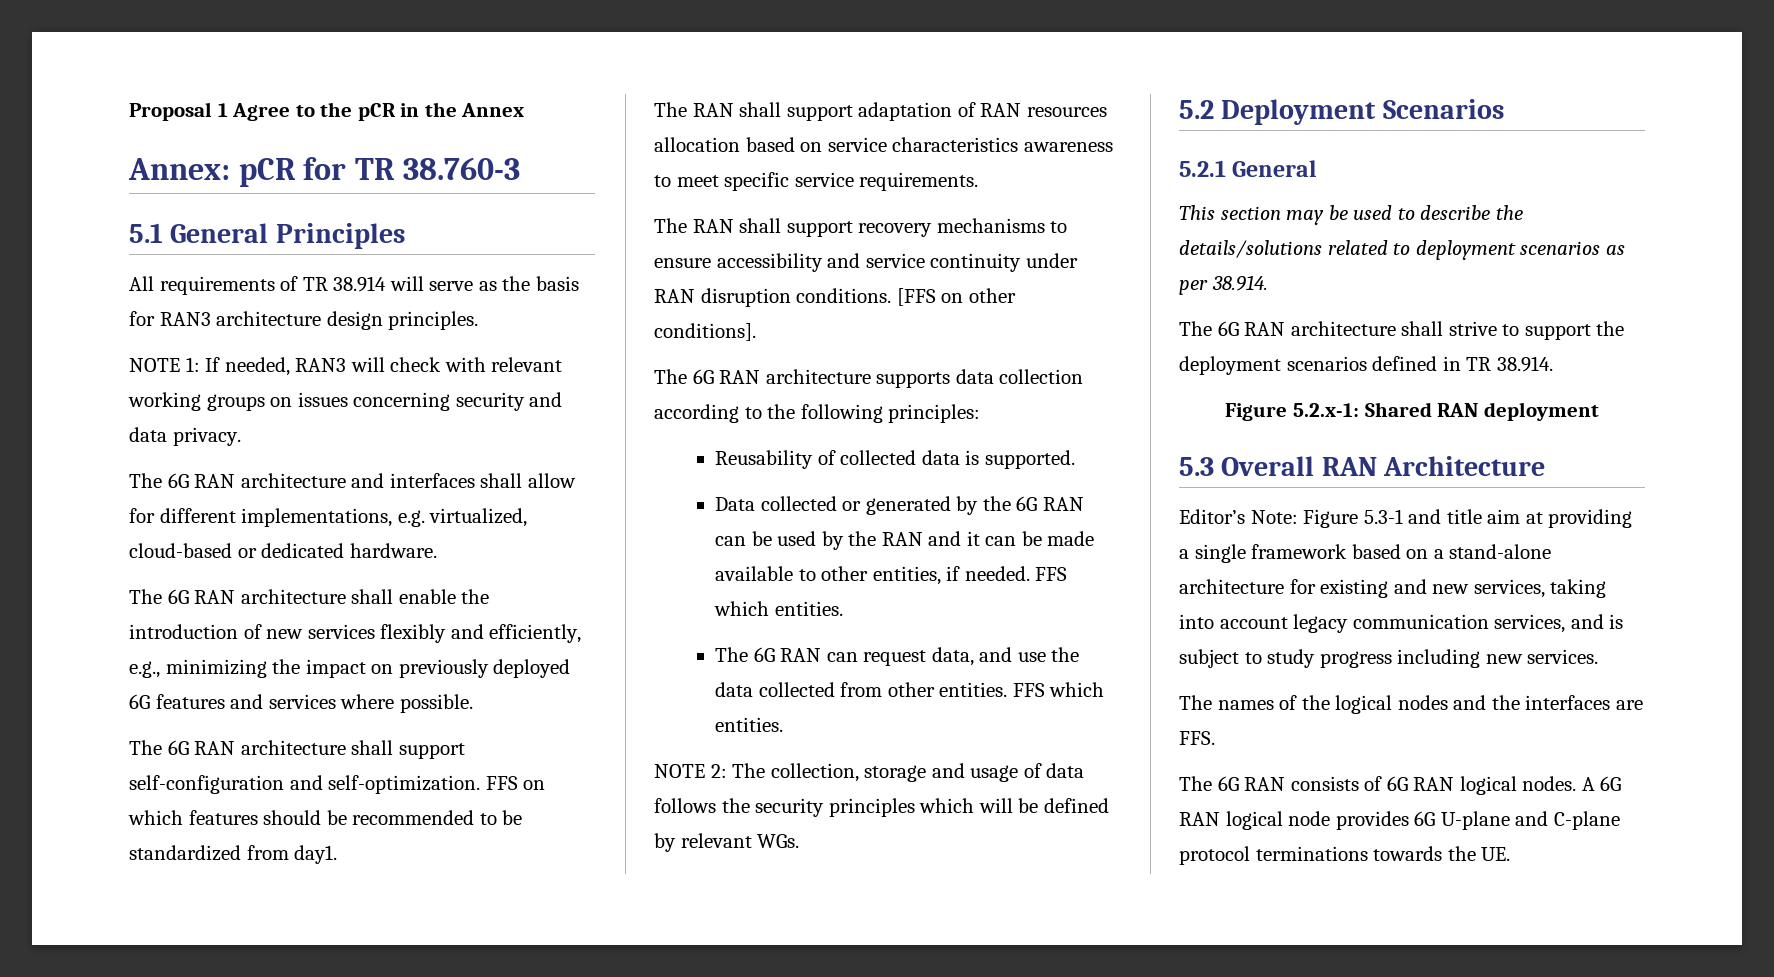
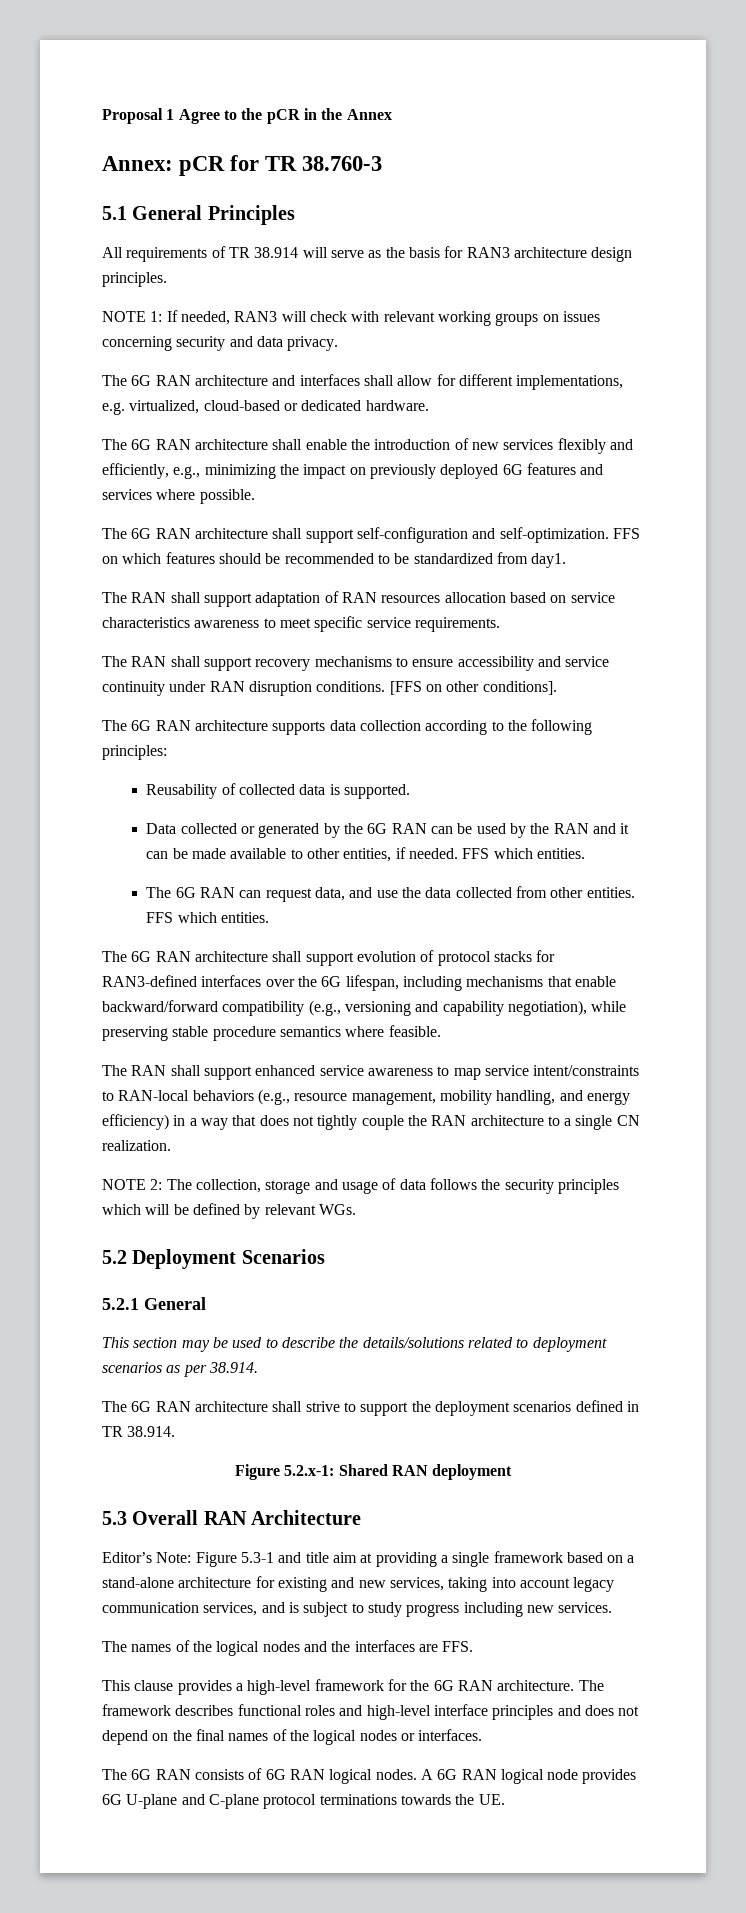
+ The 6G RAN architecture shall support evolution of protocol stacks for RAN3-defined interfaces over the 6G lifespan, including mechanisms that enable backward/forward compatibility (e.g., versioning and capability negotiation), while preserving stable procedure semantics where feasible.
+ The RAN shall support enhanced service awareness to map service intent/constraints to RAN-local behaviors (e.g., resource management, mobility handling, and energy efficiency) in a way that does not tightly couple the RAN architecture to a single CN realization.
+ This clause provides a high-level framework for the 6G RAN architecture. The framework describes functional roles and high-level interface principles and does not depend on the final names of the logical nodes or interfaces.

